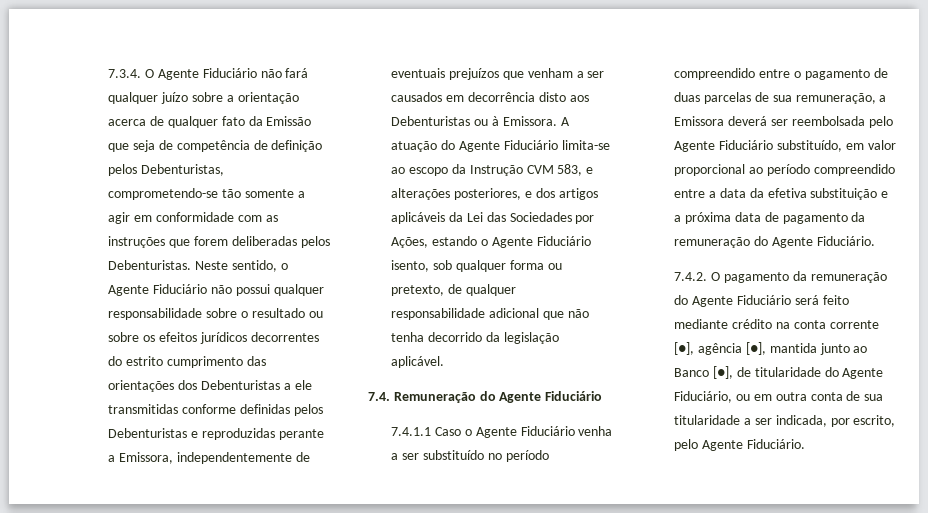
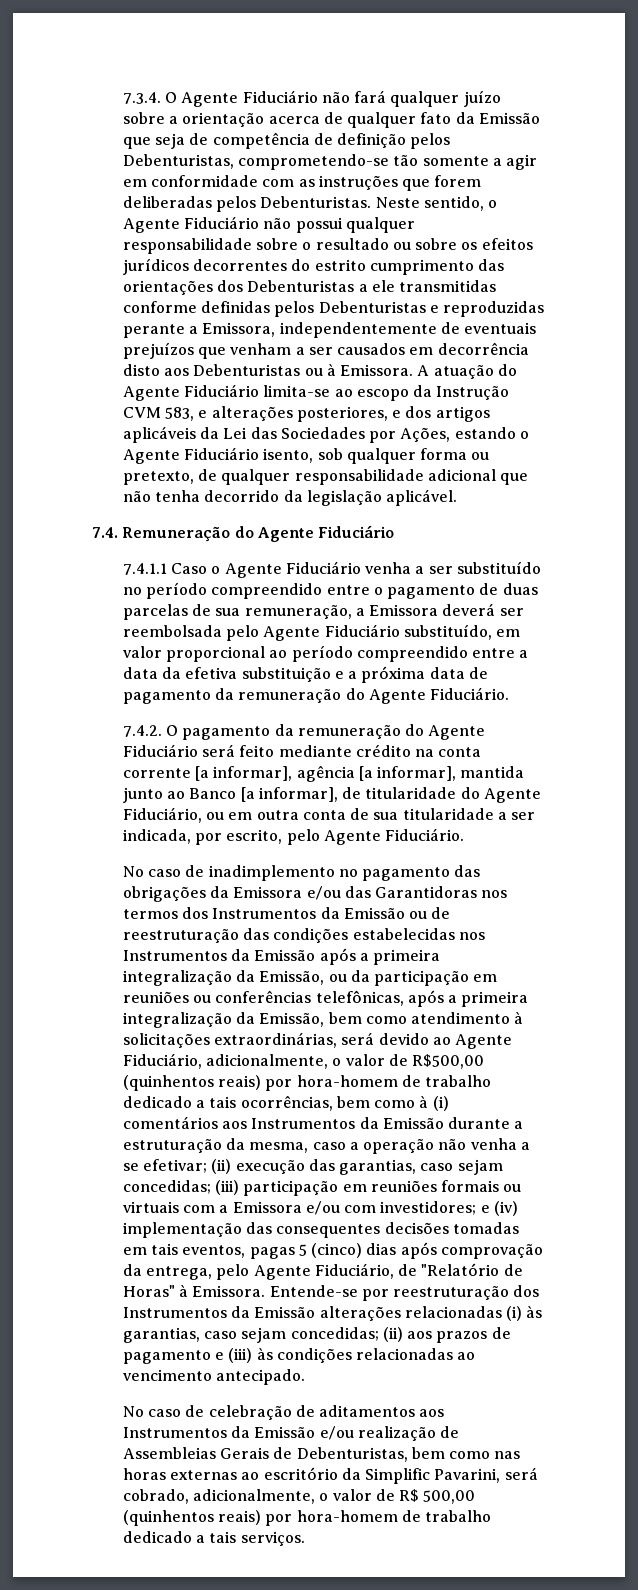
- 7.4.2. O pagamento da remuneração do Agente Fiduciário será feito mediante crédito na conta corrente [●], agência [●], mantida junto ao Banco [●], de titularidade do Agente Fiduciário, ou em outra conta de sua titularidade a ser indicada, por escrito, pelo Agente Fiduciário.
+ 7.4.2. O pagamento da remuneração do Agente Fiduciário será feito mediante crédito na conta corrente [a informar], agência [a informar], mantida junto ao Banco [a informar], de titularidade do Agente Fiduciário, ou em outra conta de sua titularidade a ser indicada, por escrito, pelo Agente Fiduciário.
+ No caso de inadimplemento no pagamento das obrigações da Emissora e/ou das Garantidoras nos termos dos Instrumentos da Emissão ou de reestruturação das condições estabelecidas nos Instrumentos da Emissão após a primeira integralização da Emissão, ou da participação em reuniões ou conferências telefônicas, após a primeira integralização da Emissão, bem como atendimento à solicitações extraordinárias, será devido ao Agente Fiduciário, adicionalmente, o valor de R$500,00 (quinhentos reais) por hora-homem de trabalho dedicado a tais ocorrências, bem como à (i) comentários aos Instrumentos da Emissão durante a estruturação da mesma, caso a operação não venha a se efetivar; (ii) execução das garantias, caso sejam concedidas; (iii) participação em reuniões formais ou virtuais com a Emissora e/ou com investidores; e (iv) implementação das consequentes decisões tomadas em tais eventos, pagas 5 (cinco) dias após comprovação da entrega, pelo Agente Fiduciário, de "Relatório de Horas" à Emissora. Entende-se por reestruturação dos Instrumentos da Emissão alterações relacionadas (i) às garantias, caso sejam concedidas; (ii) aos prazos de pagamento e (iii) às condições relacionadas ao vencimento antecipado.
+ No caso de celebração de aditamentos aos Instrumentos da Emissão e/ou realização de Assembleias Gerais de Debenturistas, bem como nas horas externas ao escritório da Simplific Pavarini, será cobrado, adicionalmente, o valor de R$ 500,00 (quinhentos reais) por hora-homem de trabalho dedicado a tais serviços.

